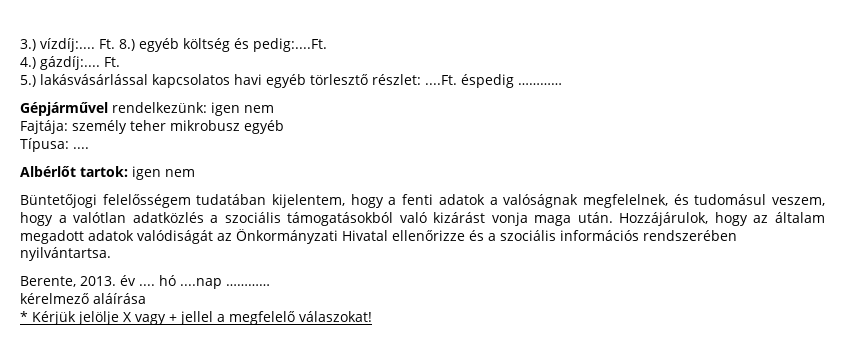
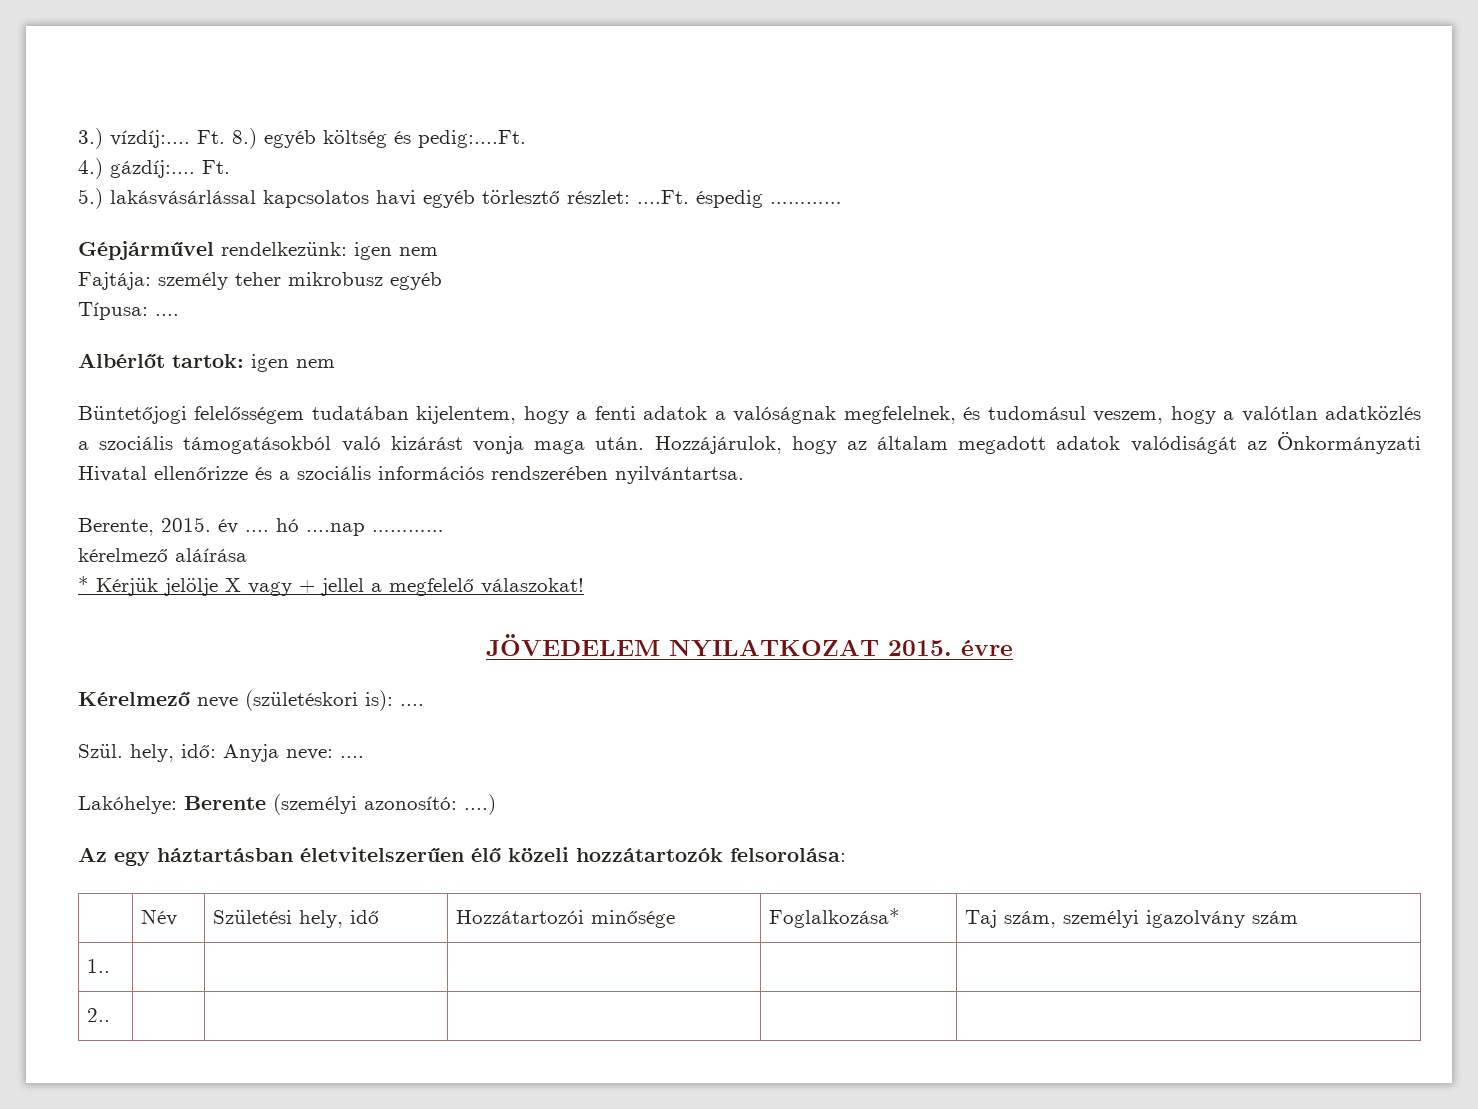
- Berente, 2013. év .... hó ....nap …………
+ Berente, 2015. év .... hó ....nap …………
+ JÖVEDELEM NYILATKOZAT 2015. évre
+ Kérelmező neve (születéskori is): ....
+ Szül. hely, idő: Anyja neve: ....
+ Lakóhelye: Berente (személyi azonosító: ....)
+ Az egy háztartásban életvitelszerűen élő közeli hozzátartozók felsorolása:
+ | Név | Születési hely, idő | Hozzátartozói minősége | Foglalkozása* | Taj szám, személyi igazolvány szám
+ 1.. | | | | |
+ 2.. | | | | |

